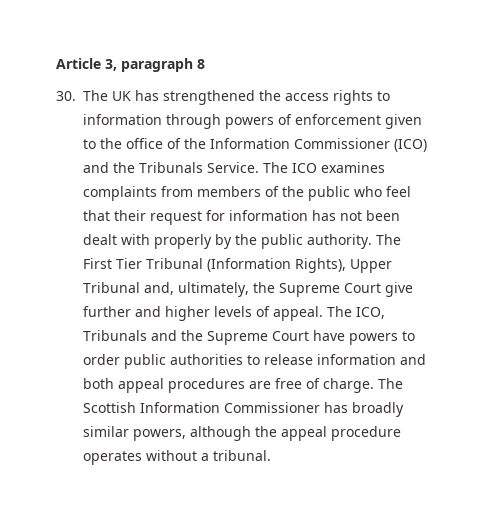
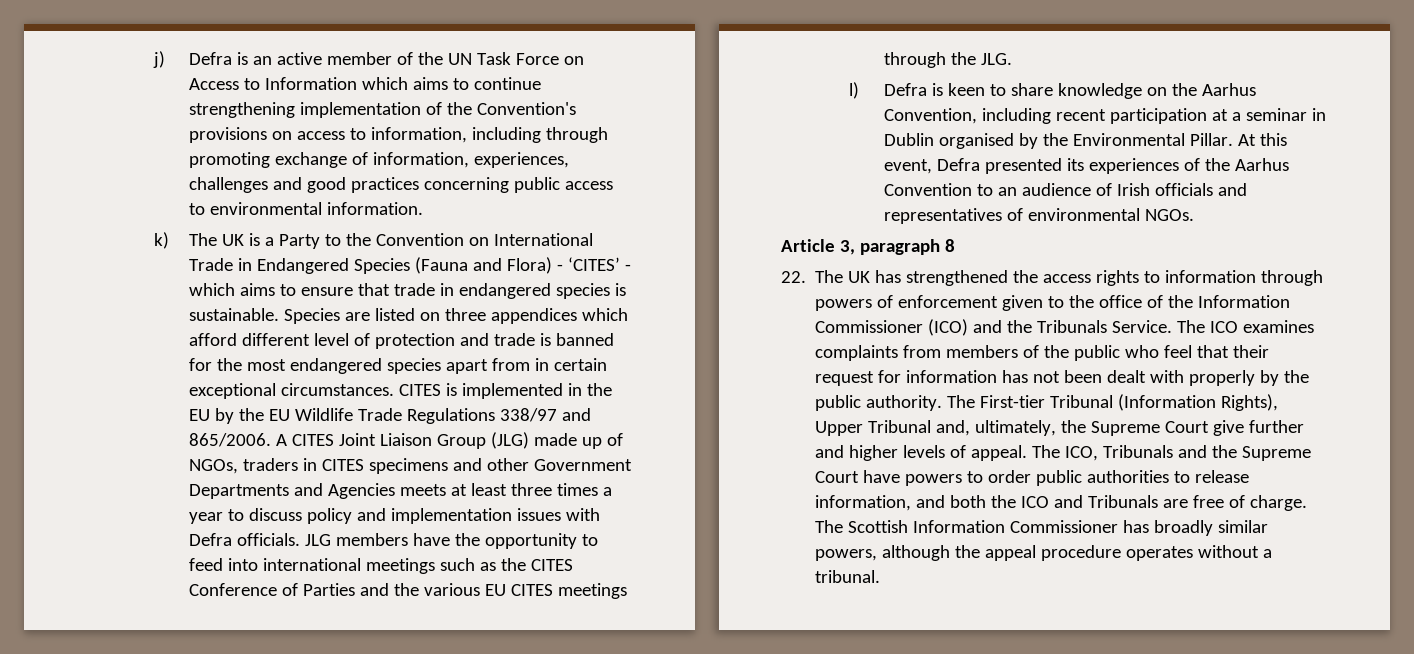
+ j) Defra is an active member of the UN Task Force on Access to Information which aims to continue strengthening implementation of the Convention's provisions on access to information, including through promoting exchange of information, experiences, challenges and good practices concerning public access to environmental information.
+ k) The UK is a Party to the Convention on International Trade in Endangered Species (Fauna and Flora) - ‘CITES’ - which aims to ensure that trade in endangered species is sustainable. Species are listed on three appendices which afford different level of protection and trade is banned for the most endangered species apart from in certain exceptional circumstances. CITES is implemented in the EU by the EU Wildlife Trade Regulations 338/97 and 865/2006. A CITES Joint Liaison Group (JLG) made up of NGOs, traders in CITES specimens and other Government Departments and Agencies meets at least three times a year to discuss policy and implementation issues with Defra officials. JLG members have the opportunity to feed into international meetings such as the CITES Conference of Parties and the various EU CITES meetings through the JLG.
+ l) Defra is keen to share knowledge on the Aarhus Convention, including recent participation at a seminar in Dublin organised by the Environmental Pillar. At this event, Defra presented its experiences of the Aarhus Convention to an audience of Irish officials and representatives of environmental NGOs.
- 30. The UK has strengthened the access rights to information through powers of enforcement given to the office of the Information Commissioner (ICO) and the Tribunals Service.
+ 22. The UK has strengthened the access rights to information through powers of enforcement given to the office of the Information Commissioner (ICO) and the Tribunals Service.
- The First Tier Tribunal (Information Rights), Upper Tribunal and, ultimately, the Supreme Court give further and higher levels of appeal.
+ The First-tier Tribunal (Information Rights), Upper Tribunal and, ultimately, the Supreme Court give further and higher levels of appeal.
- The ICO, Tribunals and the Supreme Court have powers to order public authorities to release information and both appeal procedures are free of charge.
+ The ICO, Tribunals and the Supreme Court have powers to order public authorities to release information, and both the ICO and Tribunals are free of charge.

